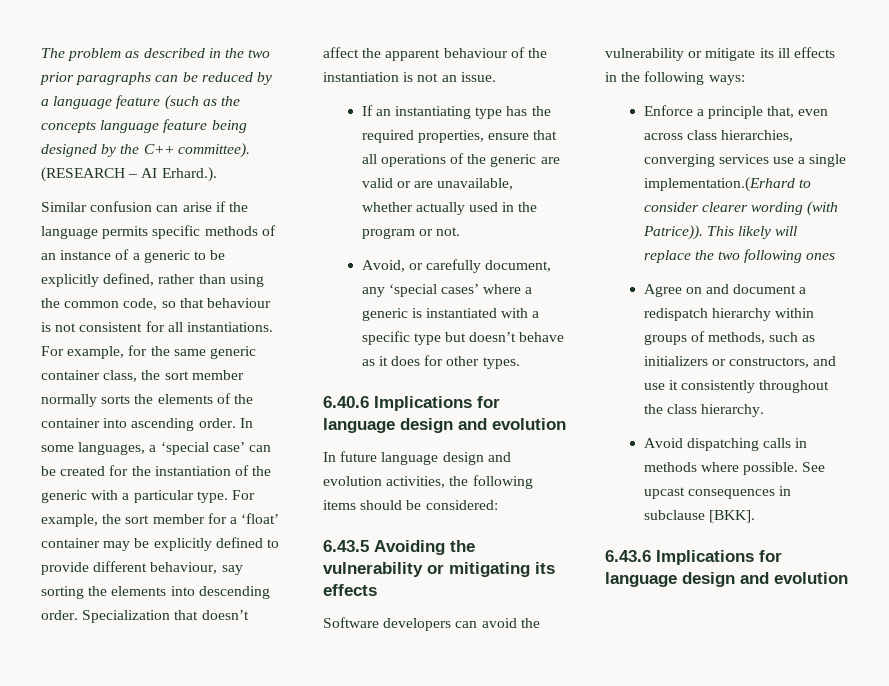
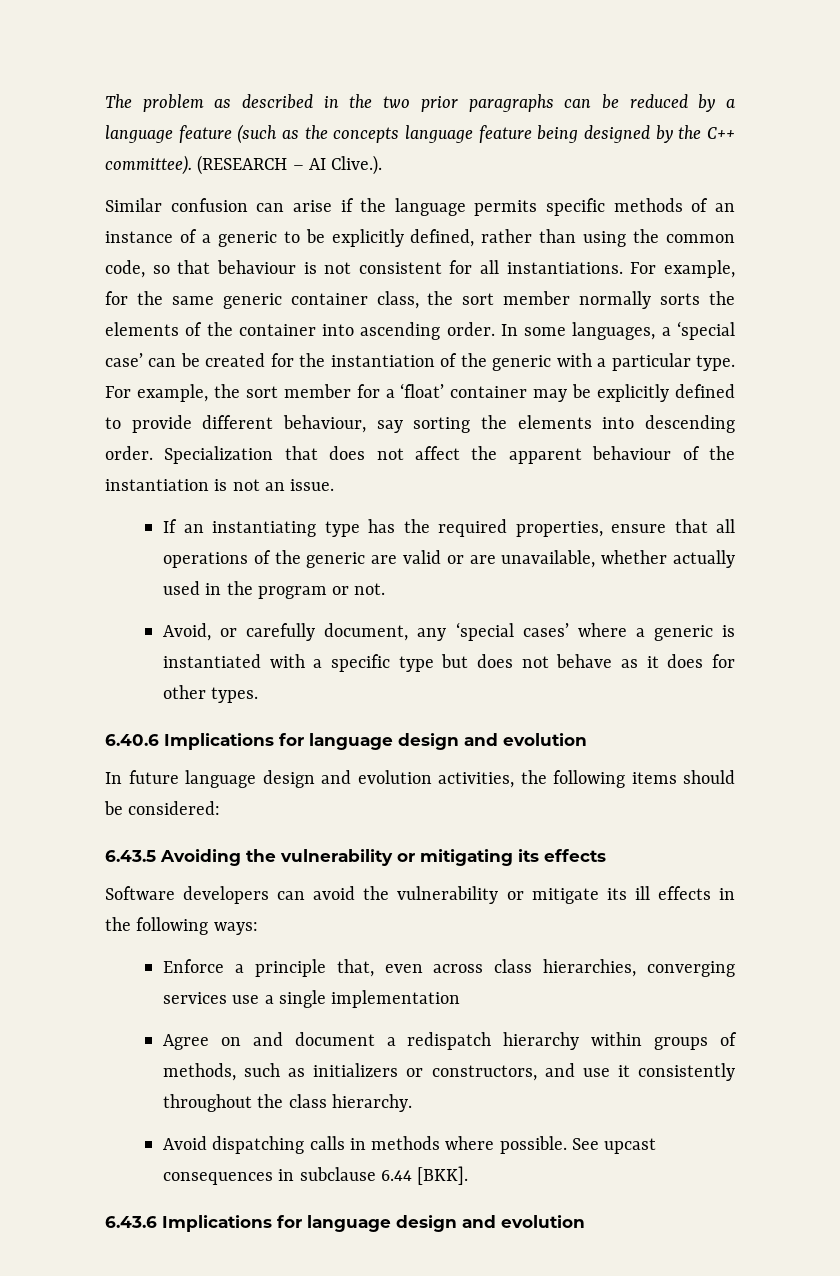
- (RESEARCH – AI Erhard.).
+ (RESEARCH – AI Clive.).
- Specialization that doesn’t affect the apparent behaviour of the instantiation is not an issue.
+ Specialization that does not affect the apparent behaviour of the instantiation is not an issue.
- Avoid, or carefully document, any ‘special cases’ where a generic is instantiated with a specific type but doesn’t behave as it does for other types.
+ Avoid, or carefully document, any ‘special cases’ where a generic is instantiated with a specific type but does not behave as it does for other types.
- Enforce a principle that, even across class hierarchies, converging services use a single implementation.(Erhard to consider clearer wording (with Patrice)). This likely will replace the two following ones
+ Enforce a principle that, even across class hierarchies, converging services use a single implementation
- See upcast consequences in subclause [BKK].
+ See upcast consequences in subclause 6.44 [BKK].

